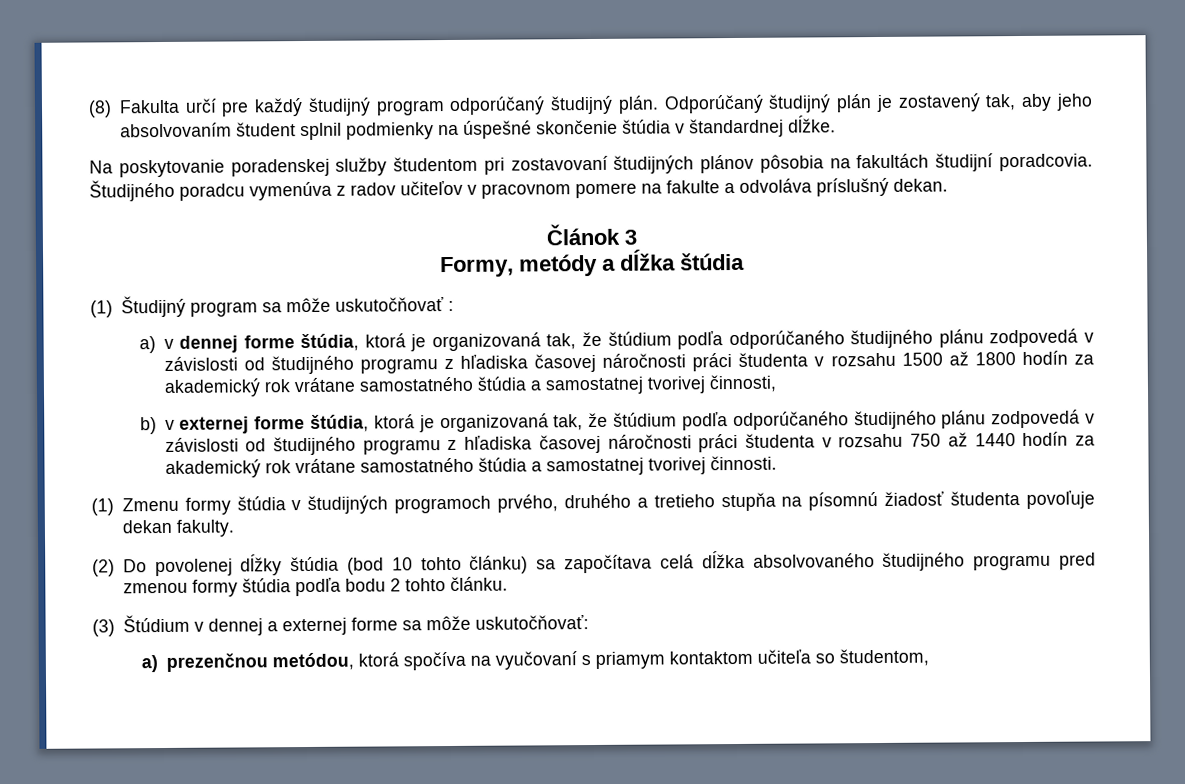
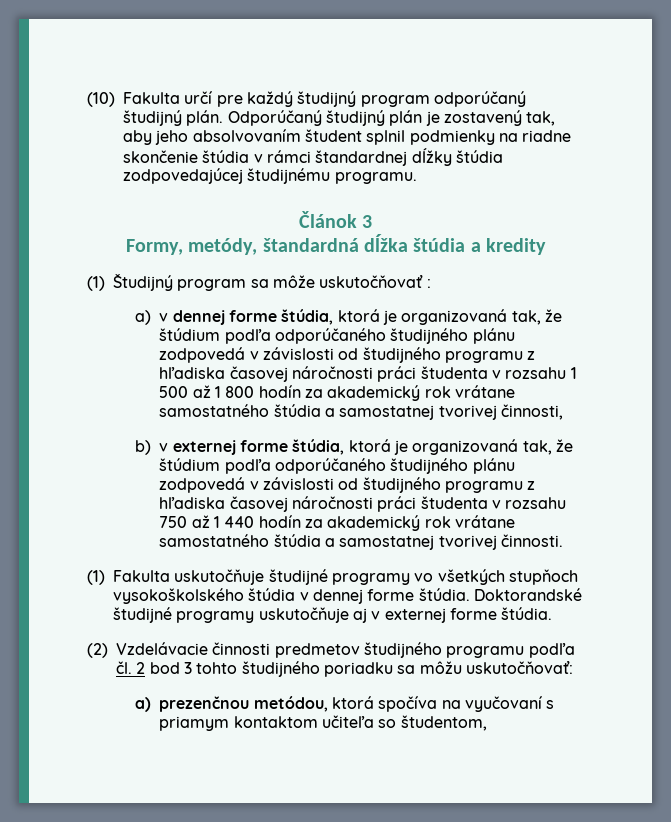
- (8) Fakulta určí pre každý študijný program odporúčaný študijný plán.
+ (10) Fakulta určí pre každý študijný program odporúčaný študijný plán.
- Odporúčaný študijný plán je zostavený tak, aby jeho absolvovaním študent splnil podmienky na úspešné skončenie štúdia v štandardnej dĺžke.
- Na poskytovanie poradenskej služby študentom pri zostavovaní študijných plánov pôsobia na fakultách študijní poradcovia. Študijného poradcu vymenúva z radov učiteľov v pracovnom pomere na fakulte a odvoláva príslušný dekan.
+ Odporúčaný študijný plán je zostavený tak, aby jeho absolvovaním študent splnil podmienky na riadne skončenie štúdia v rámci štandardnej dĺžky štúdia zodpovedajúcej študijnému programu.
- Formy, metódy a dĺžka štúdia
+ Formy, metódy, štandardná dĺžka štúdia a kredity
- a) v dennej forme štúdia, ktorá je organizovaná tak, že štúdium podľa odporúčaného študijného plánu zodpovedá v závislosti od študijného programu z hľadiska časovej náročnosti práci študenta v rozsahu 1500 až 1800 hodín za akademický rok vrátane samostatného štúdia a samostatnej tvorivej činnosti,
+ a) v dennej forme štúdia, ktorá je organizovaná tak, že štúdium podľa odporúčaného študijného plánu zodpovedá v závislosti od študijného programu z hľadiska časovej náročnosti práci študenta v rozsahu 1 500 až 1 800 hodín za akademický rok vrátane samostatného štúdia a samostatnej tvorivej činnosti,
- b) v externej forme štúdia, ktorá je organizovaná tak, že štúdium podľa odporúčaného študijného plánu zodpovedá v závislosti od študijného programu z hľadiska časovej náročnosti práci študenta v rozsahu 750 až 1440 hodín za akademický rok vrátane samostatného štúdia a samostatnej tvorivej činnosti.
+ b) v externej forme štúdia, ktorá je organizovaná tak, že štúdium podľa odporúčaného študijného plánu zodpovedá v závislosti od študijného programu z hľadiska časovej náročnosti práci študenta v rozsahu 750 až 1 440 hodín za akademický rok vrátane samostatného štúdia a samostatnej tvorivej činnosti.
- (1) Zmenu formy štúdia v študijných programoch prvého, druhého a tretieho stupňa na písomnú žiadosť študenta povoľuje dekan fakulty.
- (2) Do povolenej dĺžky štúdia (bod 10 tohto článku) sa započítava celá dĺžka absolvovaného študijného programu pred zmenou formy štúdia podľa bodu 2 tohto článku.
- (3) Štúdium v dennej a externej forme sa môže uskutočňovať:
+ (1) Fakulta uskutočňuje študijné programy vo všetkých stupňoch vysokoškolského štúdia v dennej forme štúdia. Doktorandské študijné programy uskutočňuje aj v externej forme štúdia.
+ (2) Vzdelávacie činnosti predmetov študijného programu podľa čl. 2 bod 3 tohto študijného poriadku sa môžu uskutočňovať:

